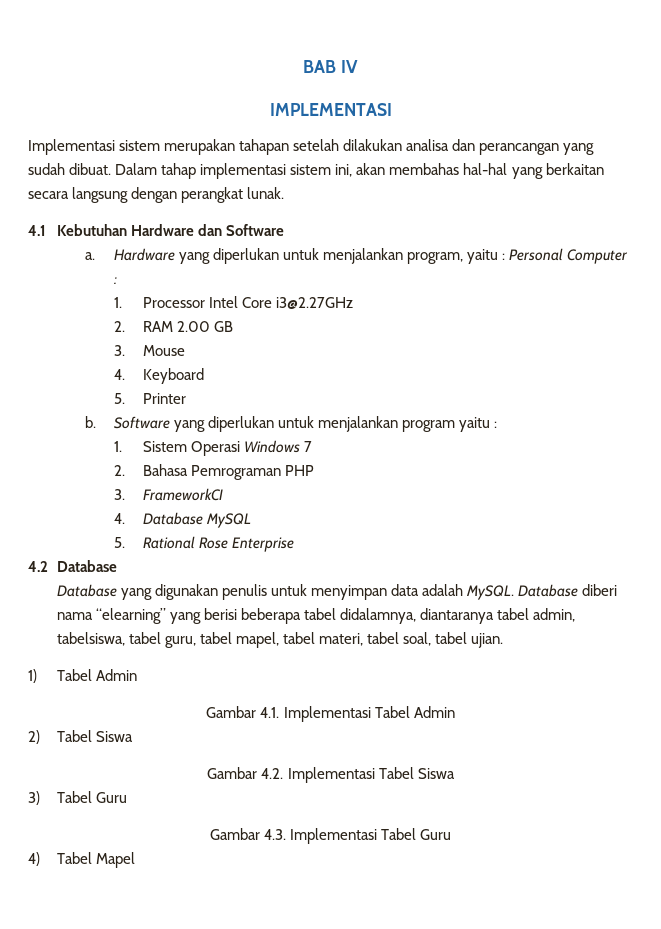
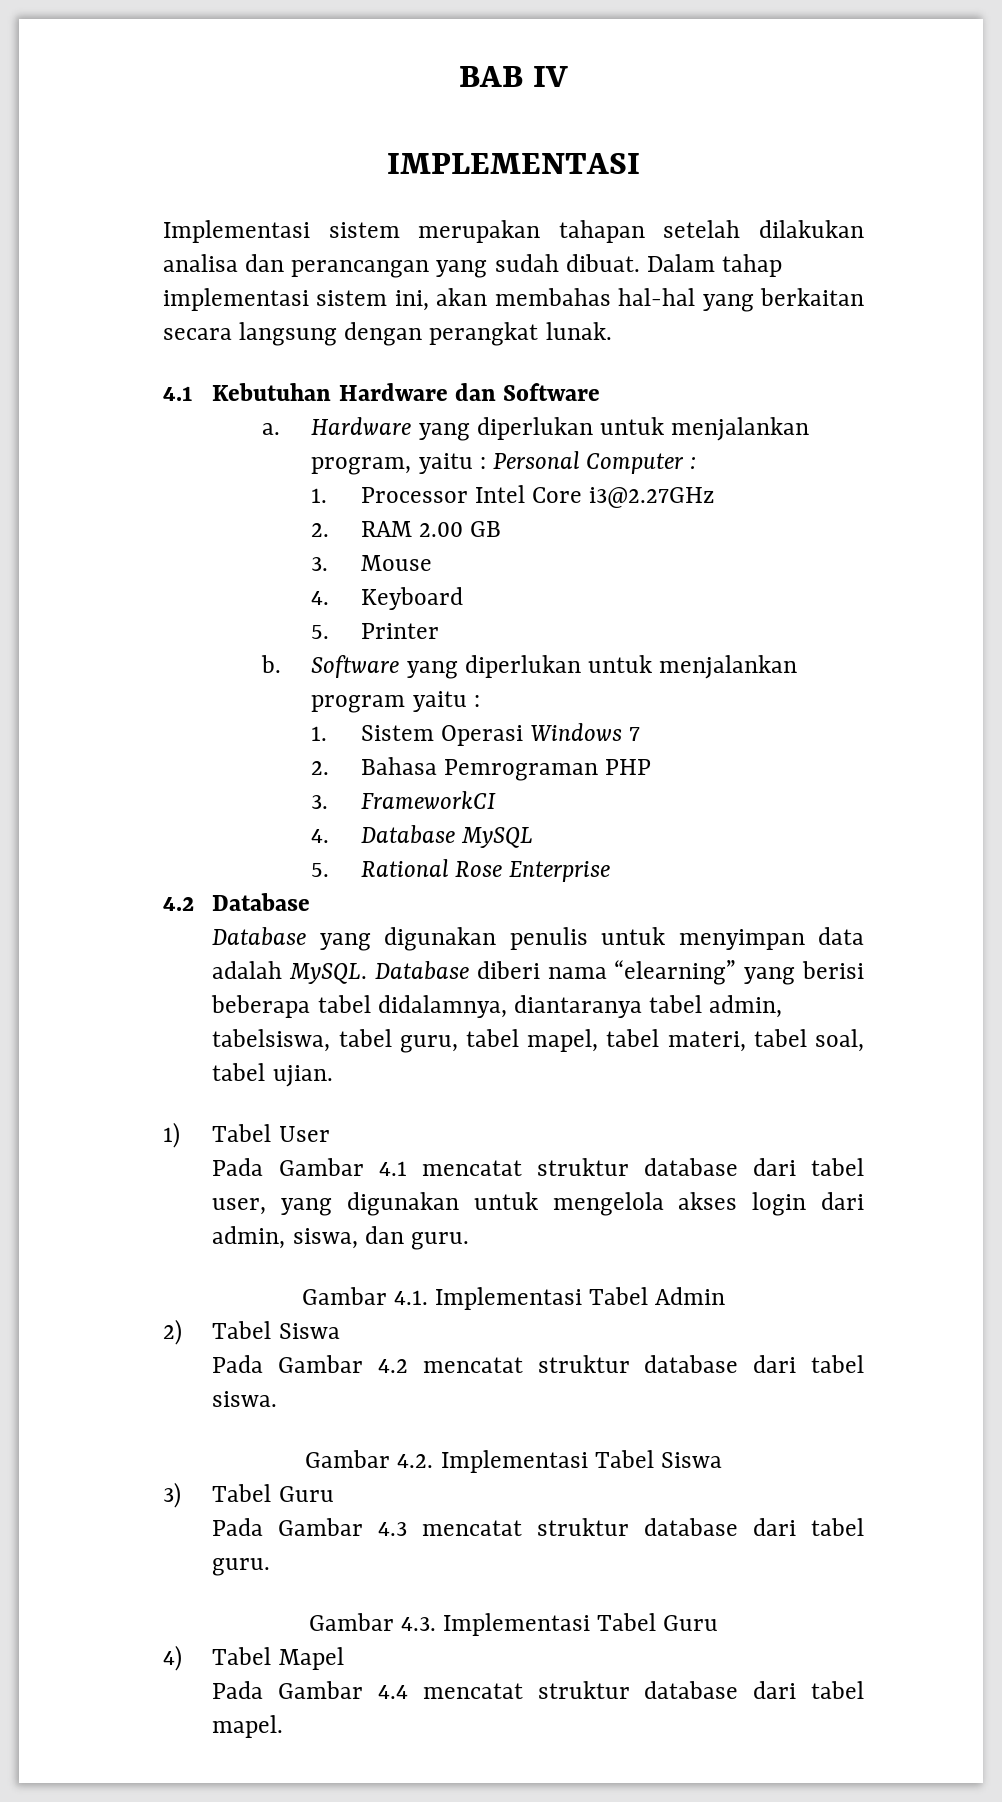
- 1) Tabel Admin
+ 1) Tabel User
+ Pada Gambar 4.1 mencatat struktur database dari tabel user, yang digunakan untuk mengelola akses login dari admin, siswa, dan guru.
+ Pada Gambar 4.2 mencatat struktur database dari tabel siswa.
+ Pada Gambar 4.3 mencatat struktur database dari tabel guru.
+ Pada Gambar 4.4 mencatat struktur database dari tabel mapel.

